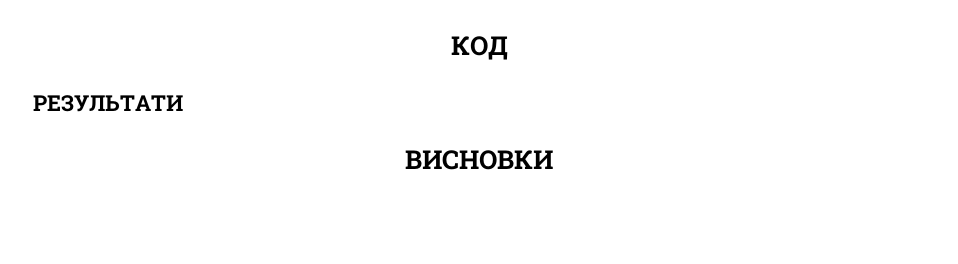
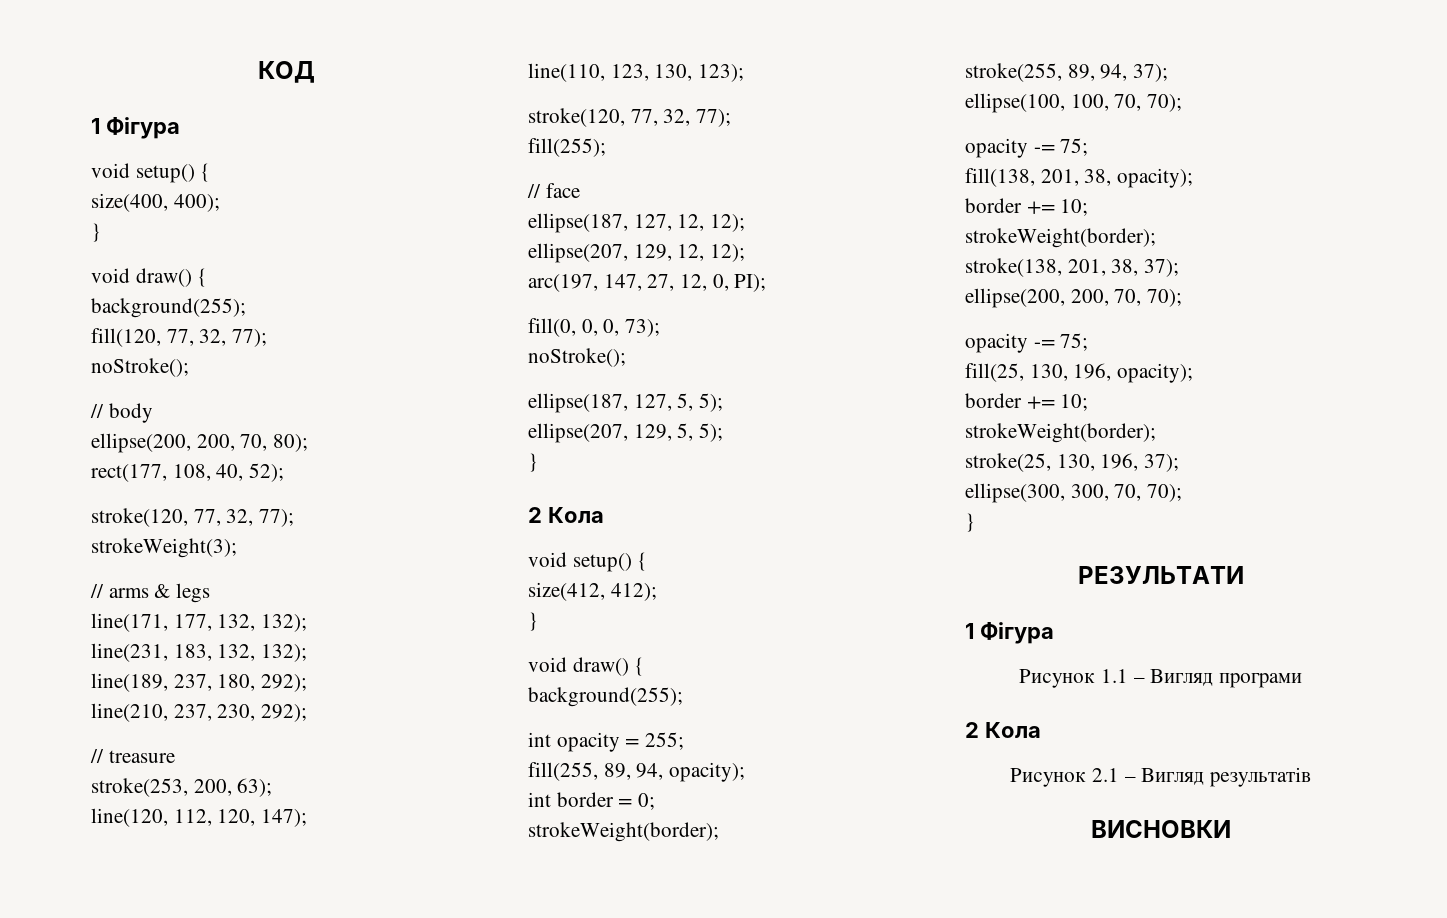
  КОД
+ 1 Фігура
+ void setup() {
+ size(400, 400);
+ }
+ void draw() {
+ background(255);
+ fill(120, 77, 32, 77);
+ noStroke();
+ // body
+ ellipse(200, 200, 70, 80);
+ rect(177, 108, 40, 52);
+ stroke(120, 77, 32, 77);
+ strokeWeight(3);
+ // arms & legs
+ line(171, 177, 132, 132);
+ line(231, 183, 132, 132);
+ line(189, 237, 180, 292);
+ line(210, 237, 230, 292);
+ // treasure
+ stroke(253, 200, 63);
+ line(120, 112, 120, 147);
+ line(110, 123, 130, 123);
+ stroke(120, 77, 32, 77);
+ fill(255);
+ // face
+ ellipse(187, 127, 12, 12);
+ ellipse(207, 129, 12, 12);
+ arc(197, 147, 27, 12, 0, PI);
+ fill(0, 0, 0, 73);
+ noStroke();
+ ellipse(187, 127, 5, 5);
+ ellipse(207, 129, 5, 5);
+ }
+ 2 Кола
+ void setup() {
+ size(412, 412);
+ }
+ void draw() {
+ background(255);
+ int opacity = 255;
+ fill(255, 89, 94, opacity);
+ int border = 0;
+ strokeWeight(border);
+ stroke(255, 89, 94, 37);
+ ellipse(100, 100, 70, 70);
+ opacity -= 75;
+ fill(138, 201, 38, opacity);
+ border += 10;
+ strokeWeight(border);
+ stroke(138, 201, 38, 37);
+ ellipse(200, 200, 70, 70);
+ opacity -= 75;
+ fill(25, 130, 196, opacity);
+ border += 10;
+ strokeWeight(border);
+ stroke(25, 130, 196, 37);
+ ellipse(300, 300, 70, 70);
+ }
  РЕЗУЛЬТАТИ
+ 1 Фігура
+ Рисунок 1.1 – Вигляд програми
+ 2 Кола
+ Рисунок 2.1 – Вигляд результатів

